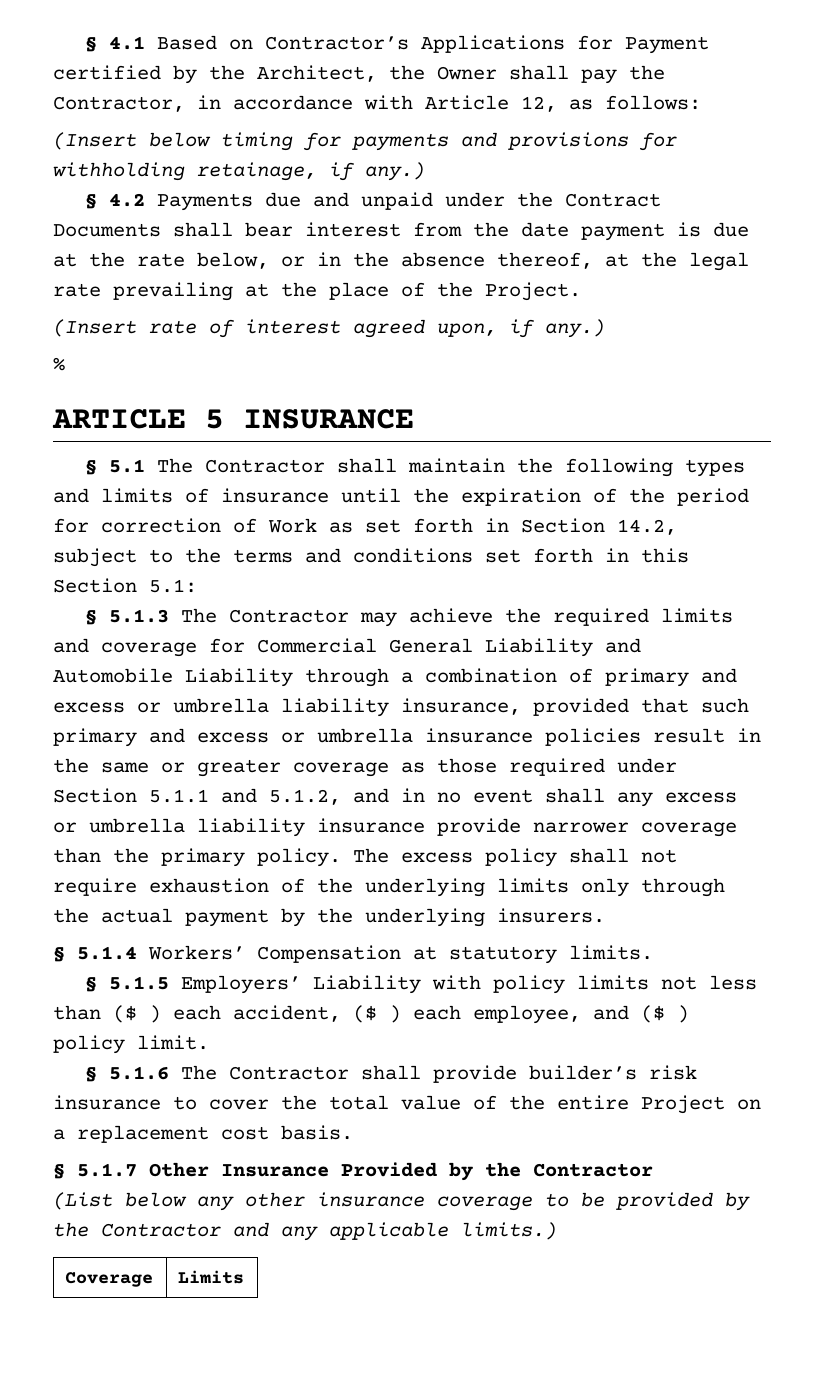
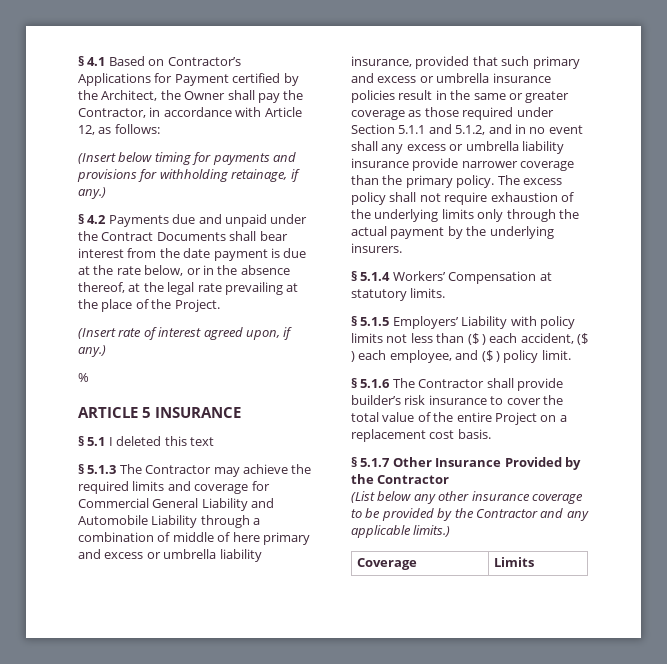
- § 5.1 The Contractor shall maintain the following types and limits of insurance until the expiration of the period for correction of Work as set forth in Section 14.2, subject to the terms and conditions set forth in this Section 5.1:
+ § 5.1 I deleted this text
- § 5.1.3 The Contractor may achieve the required limits and coverage for Commercial General Liability and Automobile Liability through a combination of primary and excess or umbrella liability insurance, provided that such primary and excess or umbrella insurance policies result in the same or greater coverage as those required under Section 5.1.1 and 5.1.2, and in no event shall any excess or umbrella liability insurance provide narrower coverage than the primary policy.
+ § 5.1.3 The Contractor may achieve the required limits and coverage for Commercial General Liability and Automobile Liability through a combination of middle of here primary and excess or umbrella liability insurance, provided that such primary and excess or umbrella insurance policies result in the same or greater coverage as those required under Section 5.1.1 and 5.1.2, and in no event shall any excess or umbrella liability insurance provide narrower coverage than the primary policy.

